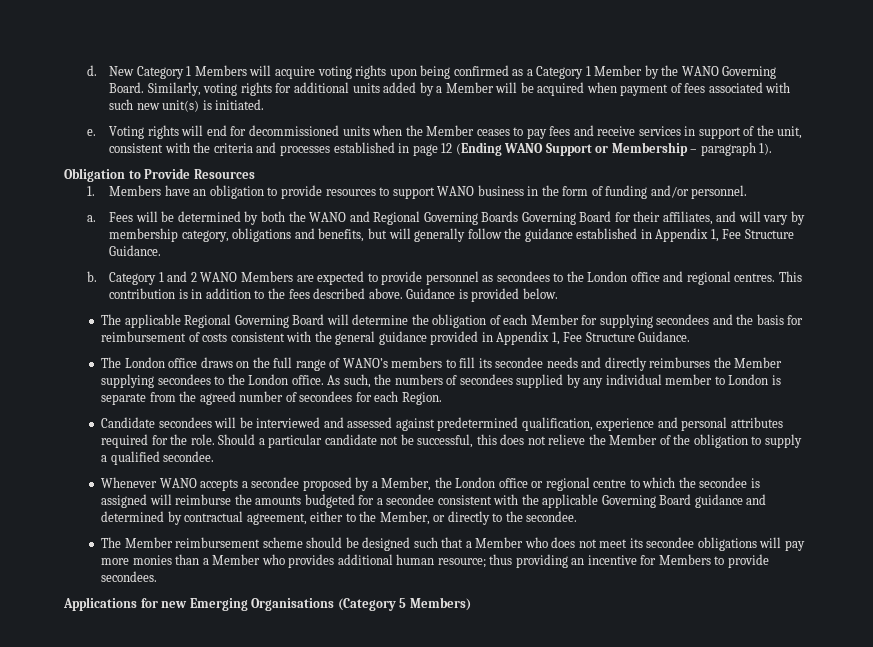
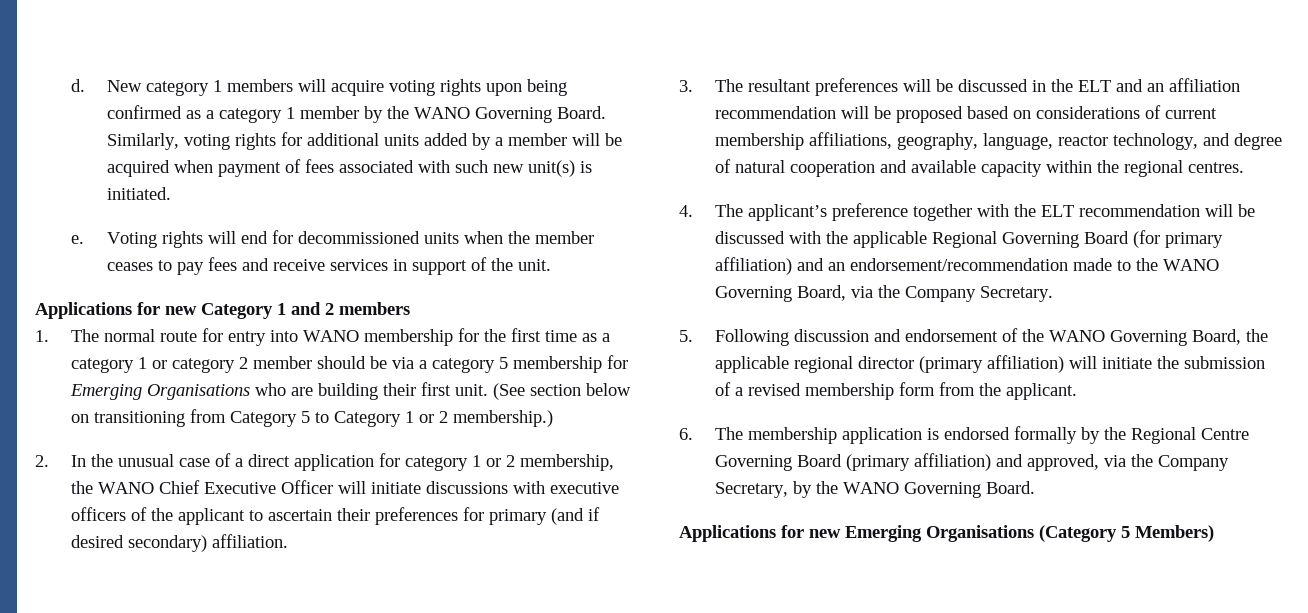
- New Category 1 Members will acquire voting rights upon being confirmed as a Category 1 Member by the WANO Governing Board.
+ New category 1 members will acquire voting rights upon being confirmed as a category 1 member by the WANO Governing Board.
- Similarly, voting rights for additional units added by a Member will be acquired when payment of fees associated with such new unit(s) is initiated.
+ Similarly, voting rights for additional units added by a member will be acquired when payment of fees associated with such new unit(s) is initiated.
- Voting rights will end for decommissioned units when the Member ceases to pay fees and receive services in support of the unit, consistent with the criteria and processes established in page 12 (Ending WANO Support or Membership – paragraph 1).
- Obligation to Provide Resources
- 1. Members have an obligation to provide resources to support WANO business in the form of funding and/or personnel.
- a. Fees will be determined by both the WANO and Regional Governing Boards Governing Board for their affiliates, and will vary by membership category, obligations and benefits, but will generally follow the guidance established in Appendix 1, Fee Structure Guidance.
- b. Category 1 and 2 WANO Members are expected to provide personnel as secondees to the London office and regional centres. This contribution is in addition to the fees described above. Guidance is provided below.
- The applicable Regional Governing Board will determine the obligation of each Member for supplying secondees and the basis for reimbursement of costs consistent with the general guidance provided in Appendix 1, Fee Structure Guidance.
- The London office draws on the full range of WANO’s members to fill its secondee needs and directly reimburses the Member supplying secondees to the London office. As such, the numbers of secondees supplied by any individual member to London is separate from the agreed number of secondees for each Region.
- Candidate secondees will be interviewed and assessed against predetermined qualification, experience and personal attributes required for the role. Should a particular candidate not be successful, this does not relieve the Member of the obligation to supply a qualified secondee.
- Whenever WANO accepts a secondee proposed by a Member, the London office or regional centre to which the secondee is assigned will reimburse the amounts budgeted for a secondee consistent with the applicable Governing Board guidance and determined by contractual agreement, either to the Member, or directly to the secondee.
- The Member reimbursement scheme should be designed such that a Member who does not meet its secondee obligations will pay more monies than a Member who provides additional human resource; thus providing an incentive for Members to provide secondees.
+ Voting rights will end for decommissioned units when the member ceases to pay fees and receive services in support of the unit.
+ Applications for new Category 1 and 2 members
+ 1. The normal route for entry into WANO membership for the first time as a category 1 or category 2 member should be via a category 5 membership for Emerging Organisations who are building their first unit. (See section below on transitioning from Category 5 to Category 1 or 2 membership.)
+ 2. In the unusual case of a direct application for category 1 or 2 membership, the WANO Chief Executive Officer will initiate discussions with executive officers of the applicant to ascertain their preferences for primary (and if desired secondary) affiliation.
+ 3. The resultant preferences will be discussed in the ELT and an affiliation recommendation will be proposed based on considerations of current membership affiliations, geography, language, reactor technology, and degree of natural cooperation and available capacity within the regional centres.
+ 4. The applicant’s preference together with the ELT recommendation will be discussed with the applicable Regional Governing Board (for primary affiliation) and an endorsement/recommendation made to the WANO Governing Board, via the Company Secretary.
+ 5. Following discussion and endorsement of the WANO Governing Board, the applicable regional director (primary affiliation) will initiate the submission of a revised membership form from the applicant.
+ 6. The membership application is endorsed formally by the Regional Centre Governing Board (primary affiliation) and approved, via the Company Secretary, by the WANO Governing Board.

